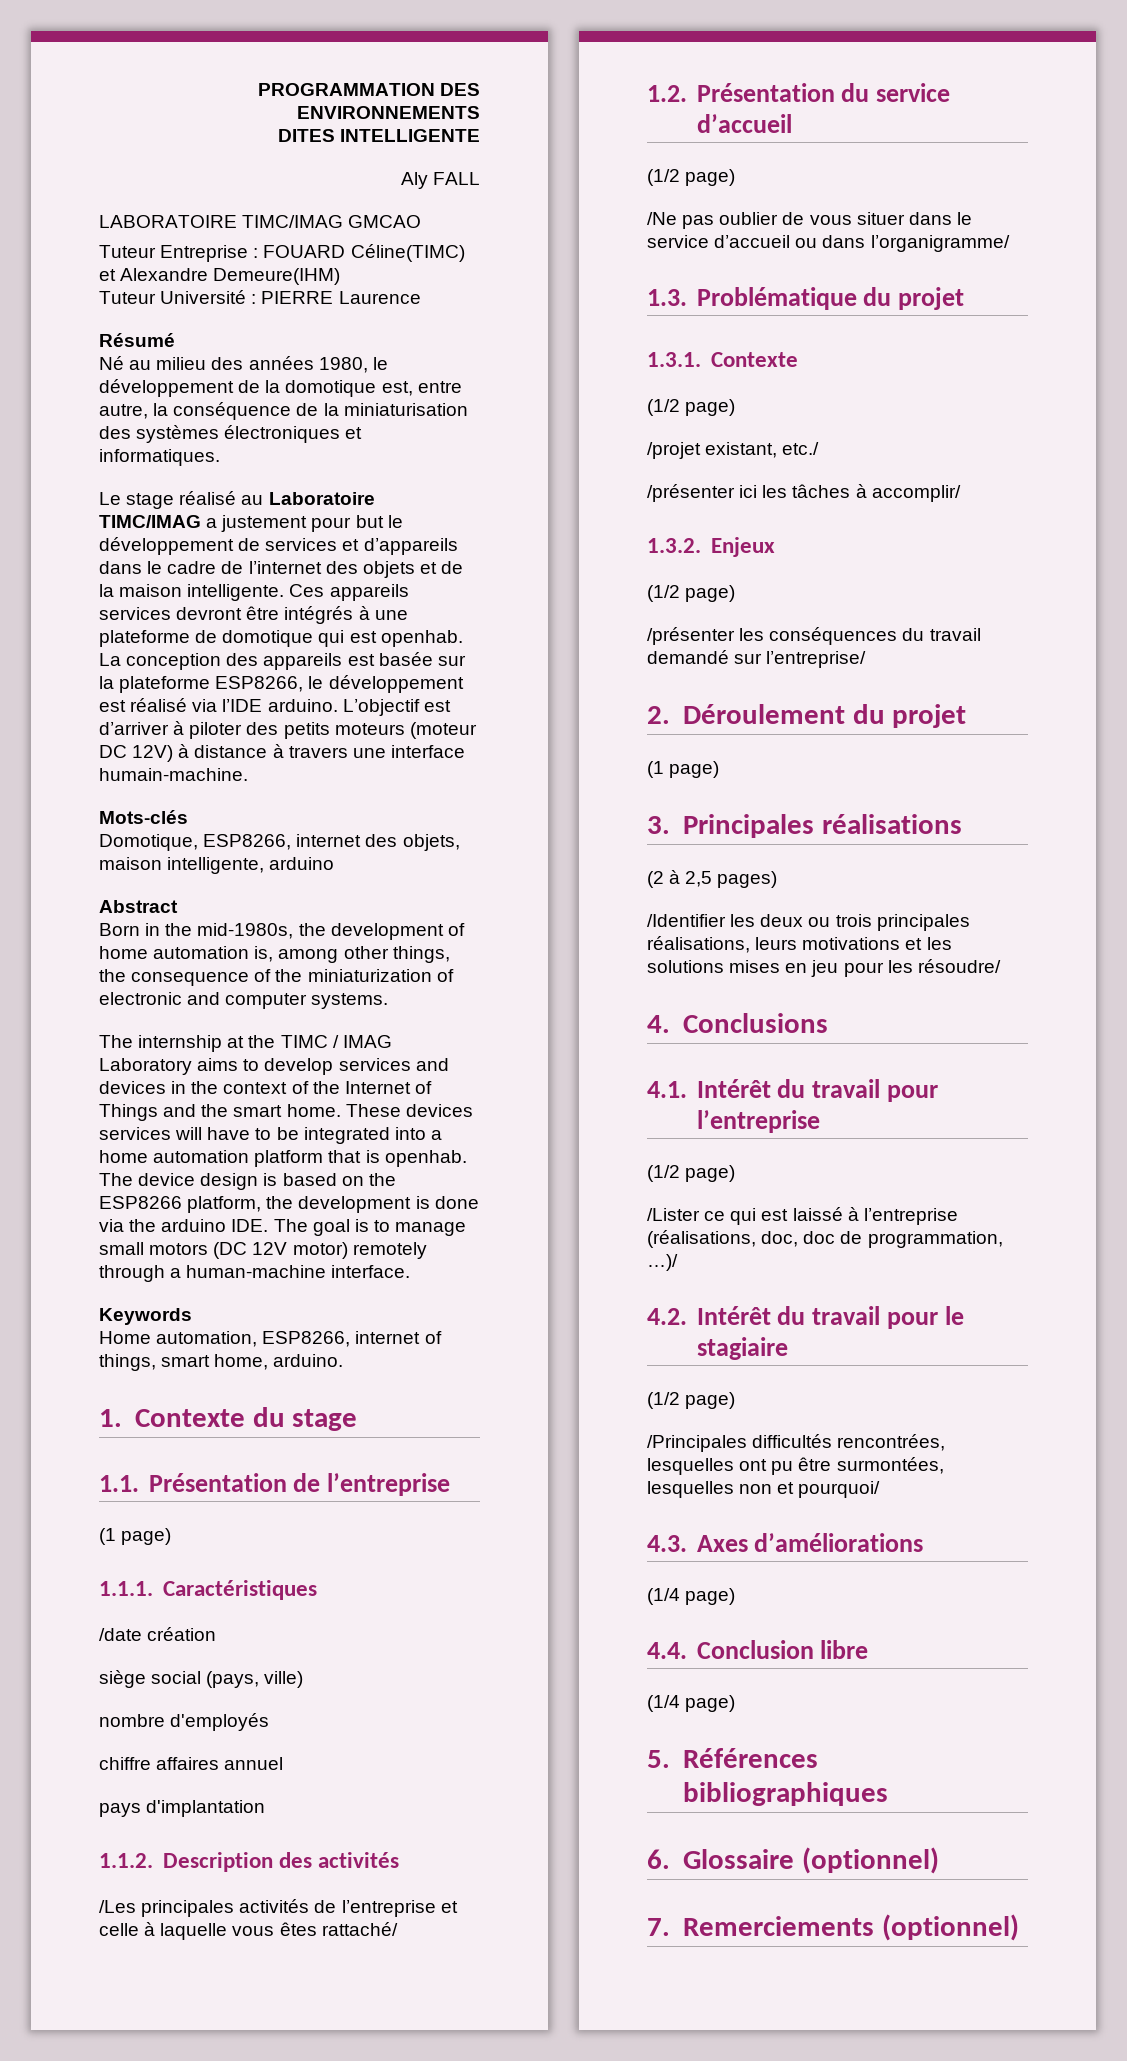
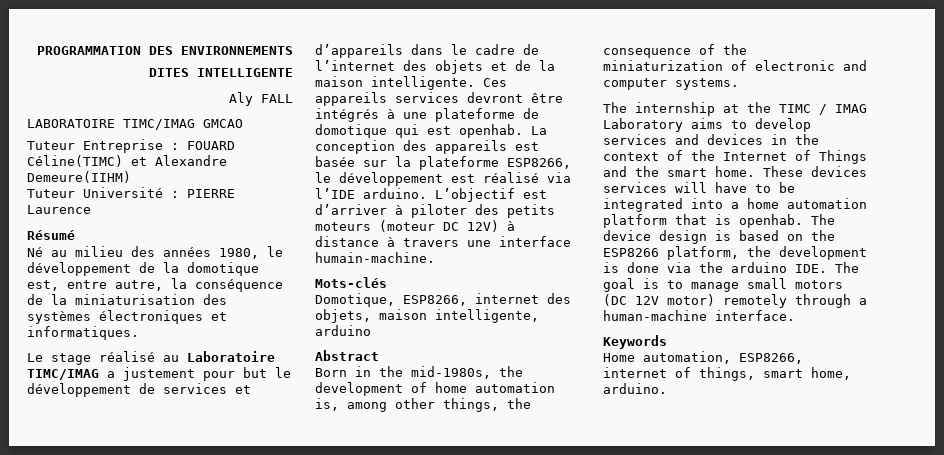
- Tuteur Entreprise : FOUARD Céline(TIMC) et Alexandre Demeure(IHM)
+ Tuteur Entreprise : FOUARD Céline(TIMC) et Alexandre Demeure(IIHM)
- 1. Contexte du stage
- 1.1. Présentation de l’entreprise
- (1 page)
- 1.1.1. Caractéristiques
- /date création
- siège social (pays, ville)
- nombre d'employés
- chiffre affaires annuel
- pays d'implantation
- 1.1.2. Description des activités
- /Les principales activités de l’entreprise et celle à laquelle vous êtes rattaché/
- 1.2. Présentation du service d’accueil
- (1/2 page)
- /Ne pas oublier de vous situer dans le service d’accueil ou dans l’organigramme/
- 1.3. Problématique du projet
- 1.3.1. Contexte
- (1/2 page)
- /projet existant, etc./
- /présenter ici les tâches à accomplir/
- 1.3.2. Enjeux
- (1/2 page)
- /présenter les conséquences du travail demandé sur l’entreprise/
- 2. Déroulement du projet
- (1 page)
- 3. Principales réalisations
- (2 à 2,5 pages)
- /Identifier les deux ou trois principales réalisations, leurs motivations et les solutions mises en jeu pour les résoudre/
- 4. Conclusions
- 4.1. Intérêt du travail pour l’entreprise
- (1/2 page)
- /Lister ce qui est laissé à l’entreprise (réalisations, doc, doc de programmation, …)/
- 4.2. Intérêt du travail pour le stagiaire
- (1/2 page)
- /Principales difficultés rencontrées, lesquelles ont pu être surmontées, lesquelles non et pourquoi/
- 4.3. Axes d’améliorations
- (1/4 page)
- 4.4. Conclusion libre
- (1/4 page)
- 5. Références bibliographiques
- 6. Glossaire (optionnel)
- 7. Remerciements (optionnel)

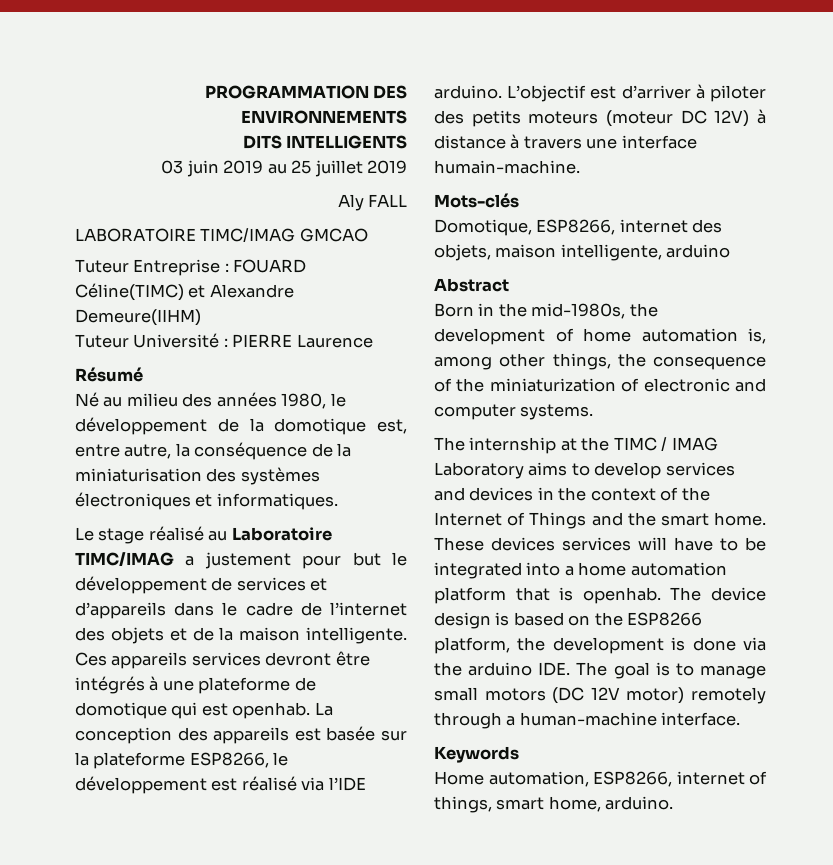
- DITES INTELLIGENTE
+ DITS INTELLIGENTS
+ 03 juin 2019 au 25 juillet 2019

